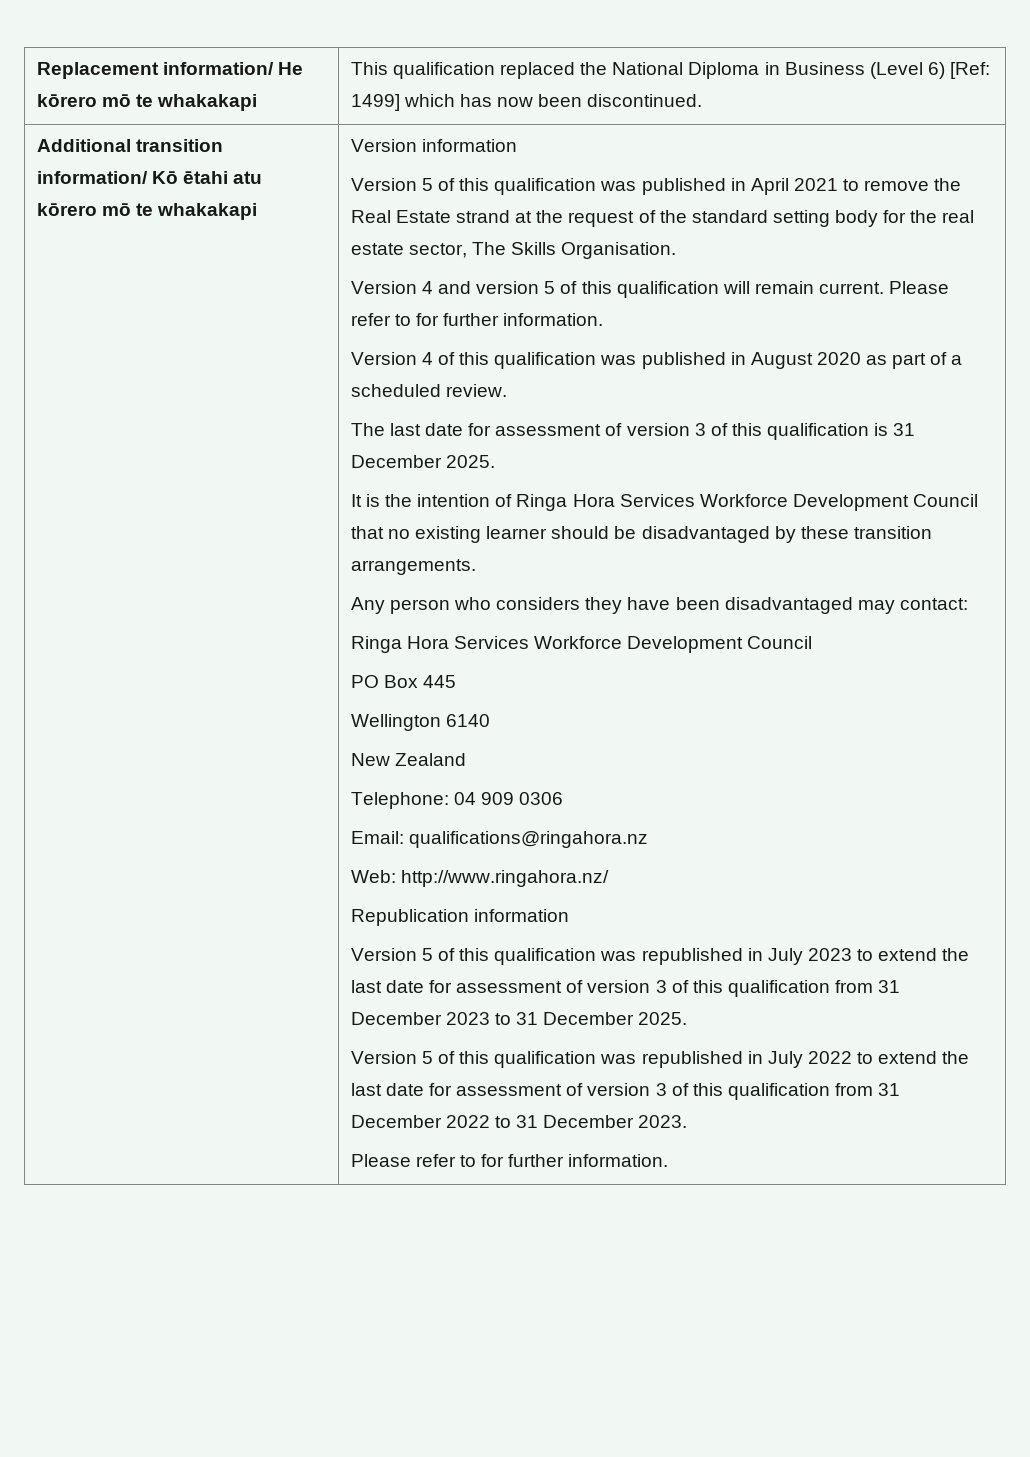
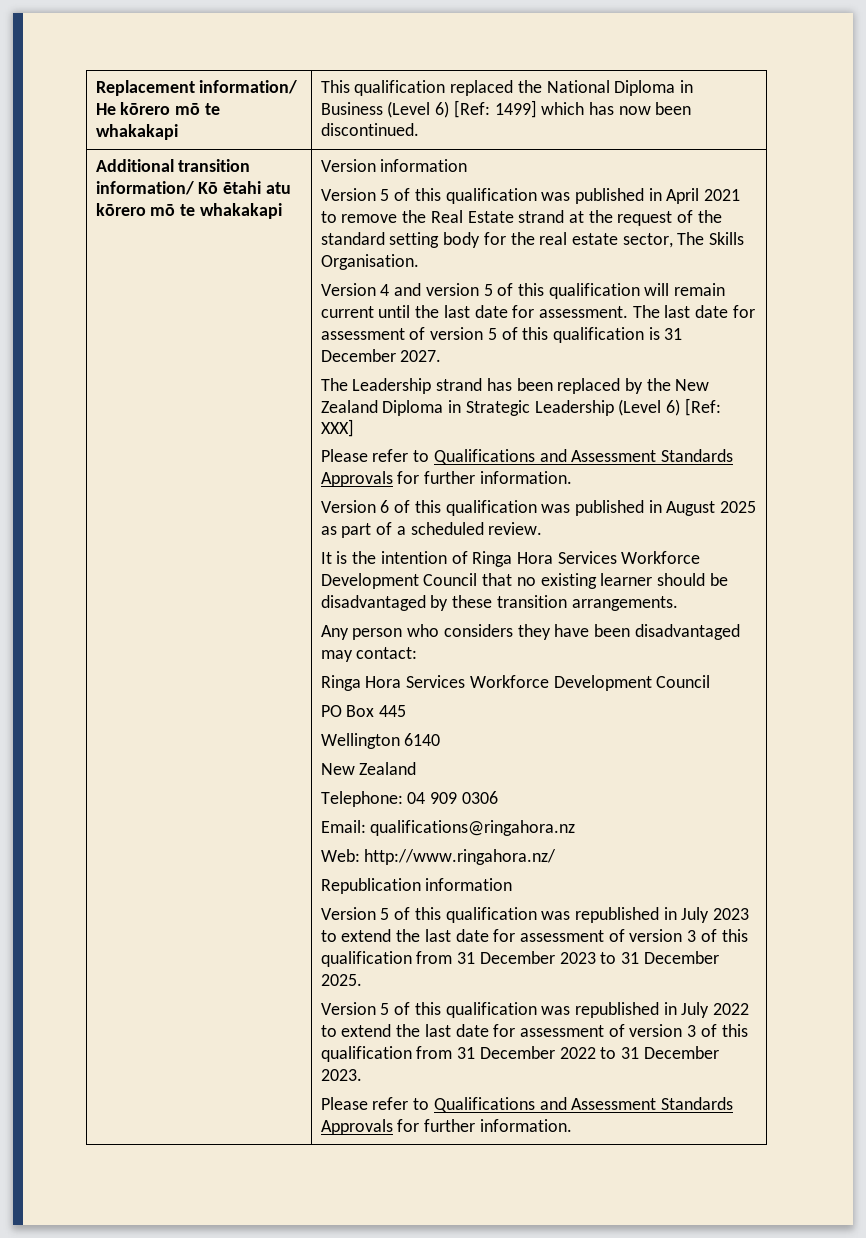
- Version 4 and version 5 of this qualification will remain current. Please refer to for further information.
+ Version 4 and version 5 of this qualification will remain current until the last date for assessment. The last date for assessment of version 5 of this qualification is 31 December 2027.
+ The Leadership strand has been replaced by the New Zealand Diploma in Strategic Leadership (Level 6) [Ref: XXX]
+ Please refer to Qualifications and Assessment Standards Approvals for further information.
- Version 4 of this qualification was published in August 2020 as part of a scheduled review.
+ Version 6 of this qualification was published in August 2025 as part of a scheduled review.
- The last date for assessment of version 3 of this qualification is 31 December 2025.
  Version 5 of this qualification was republished in July 2022 to extend the last date for assessment of version 3 of this qualification from 31 December 2022 to 31 December 2023.
- Please refer to for further information.
+ Please refer to Qualifications and Assessment Standards Approvals for further information.

